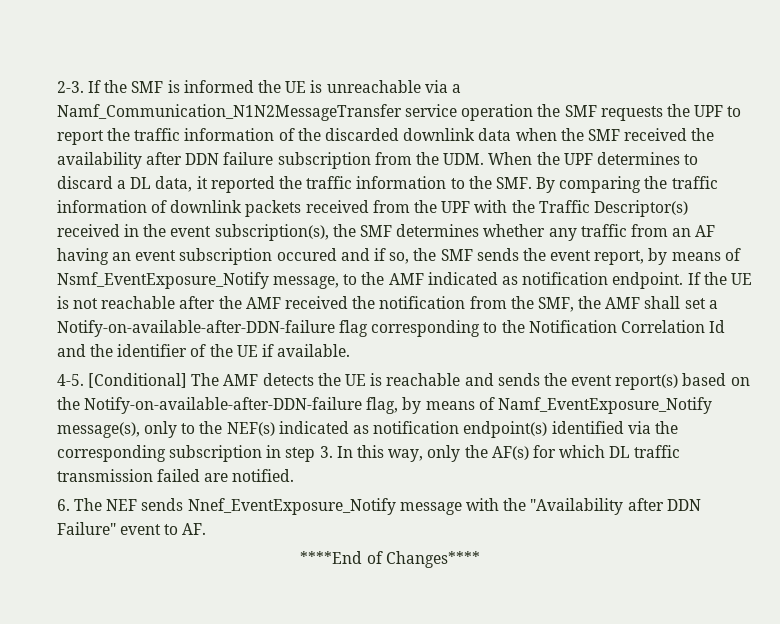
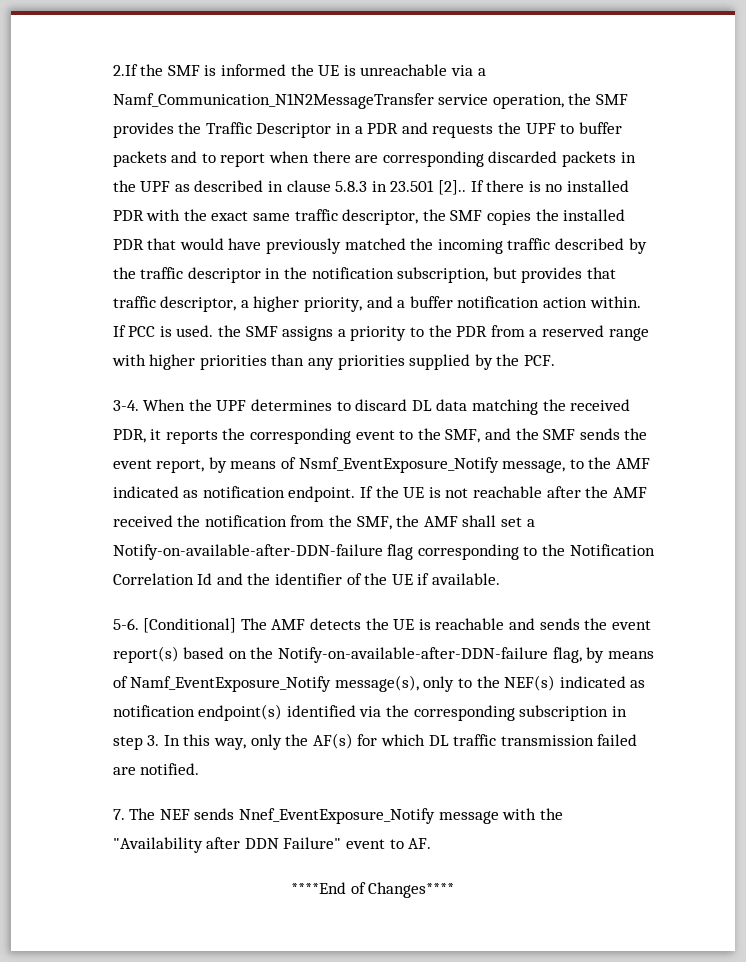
- 2-3. If the SMF is informed the UE is unreachable via a Namf_Communication_N1N2MessageTransfer service operation the SMF requests the UPF to report the traffic information of the discarded downlink data when the SMF received the availability after DDN failure subscription from the UDM. When the UPF determines to discard a DL data, it reported the traffic information to the SMF. By comparing the traffic information of downlink packets received from the UPF with the Traffic Descriptor(s) received in the event subscription(s), the SMF determines whether any traffic from an AF having an event subscription occured and if so, the SMF sends the event report, by means of Nsmf_EventExposure_Notify message, to the AMF indicated as notification endpoint.
+ 2.If the SMF is informed the UE is unreachable via a Namf_Communication_N1N2MessageTransfer service operation, the SMF provides the Traffic Descriptor in a PDR and requests the UPF to buffer packets and to report when there are corresponding discarded packets in the UPF as described in clause 5.8.3 in 23.501 [2].. If there is no installed PDR with the exact same traffic descriptor, the SMF copies the installed PDR that would have previously matched the incoming traffic described by the traffic descriptor in the notification subscription, but provides that traffic descriptor, a higher priority, and a buffer notification action within. If PCC is used. the SMF assigns a priority to the PDR from a reserved range with higher priorities than any priorities supplied by the PCF.
+ 3-4. When the UPF determines to discard DL data matching the received PDR, it reports the corresponding event to the SMF, and the SMF sends the event report, by means of Nsmf_EventExposure_Notify message, to the AMF indicated as notification endpoint.
- 4-5.
+ 5-6.
- 6. The NEF sends Nnef_EventExposure_Notify message with the "Availability after DDN Failure" event to AF.
+ 7. The NEF sends Nnef_EventExposure_Notify message with the "Availability after DDN Failure" event to AF.

